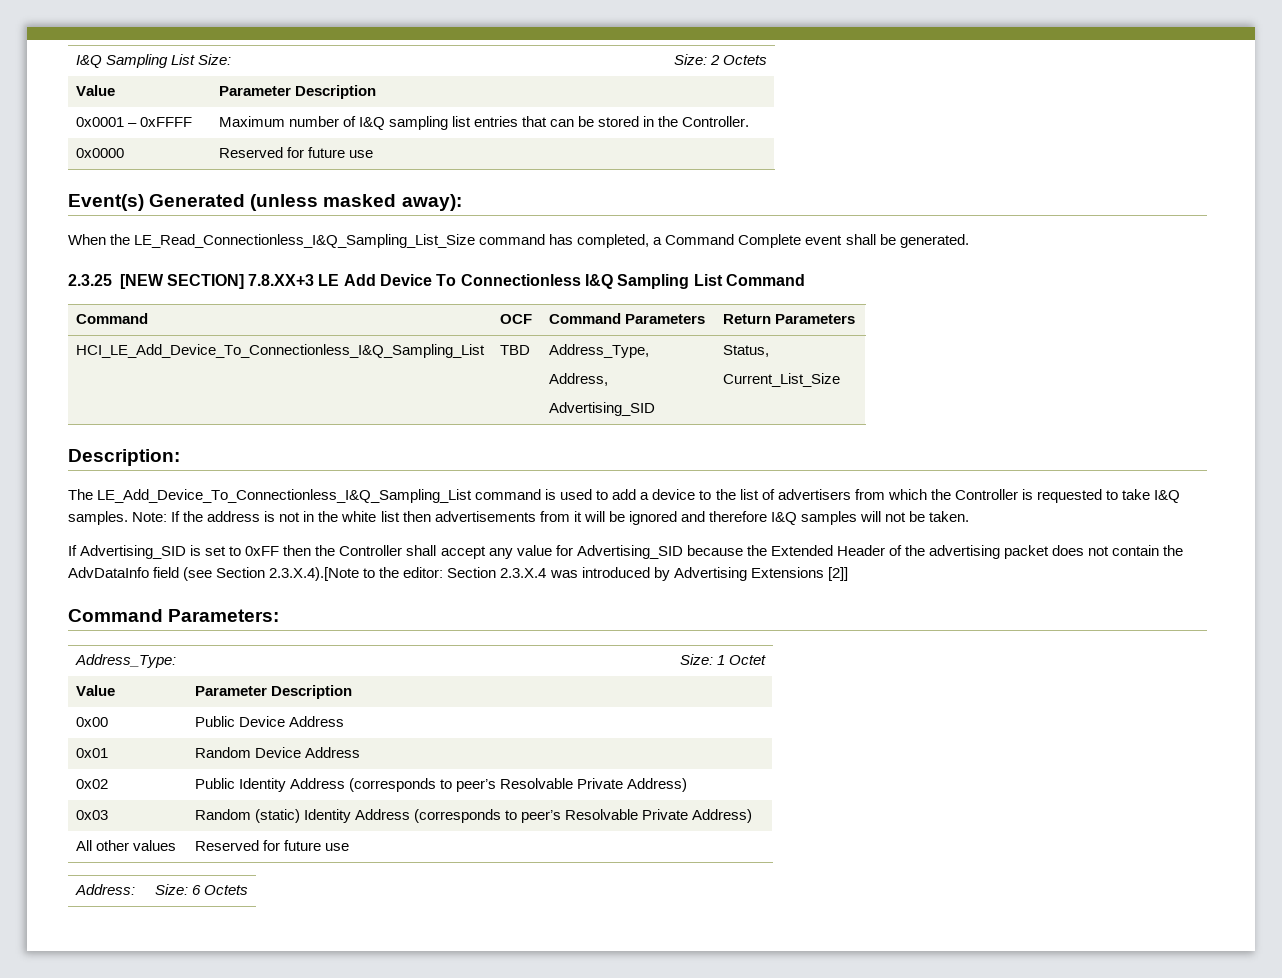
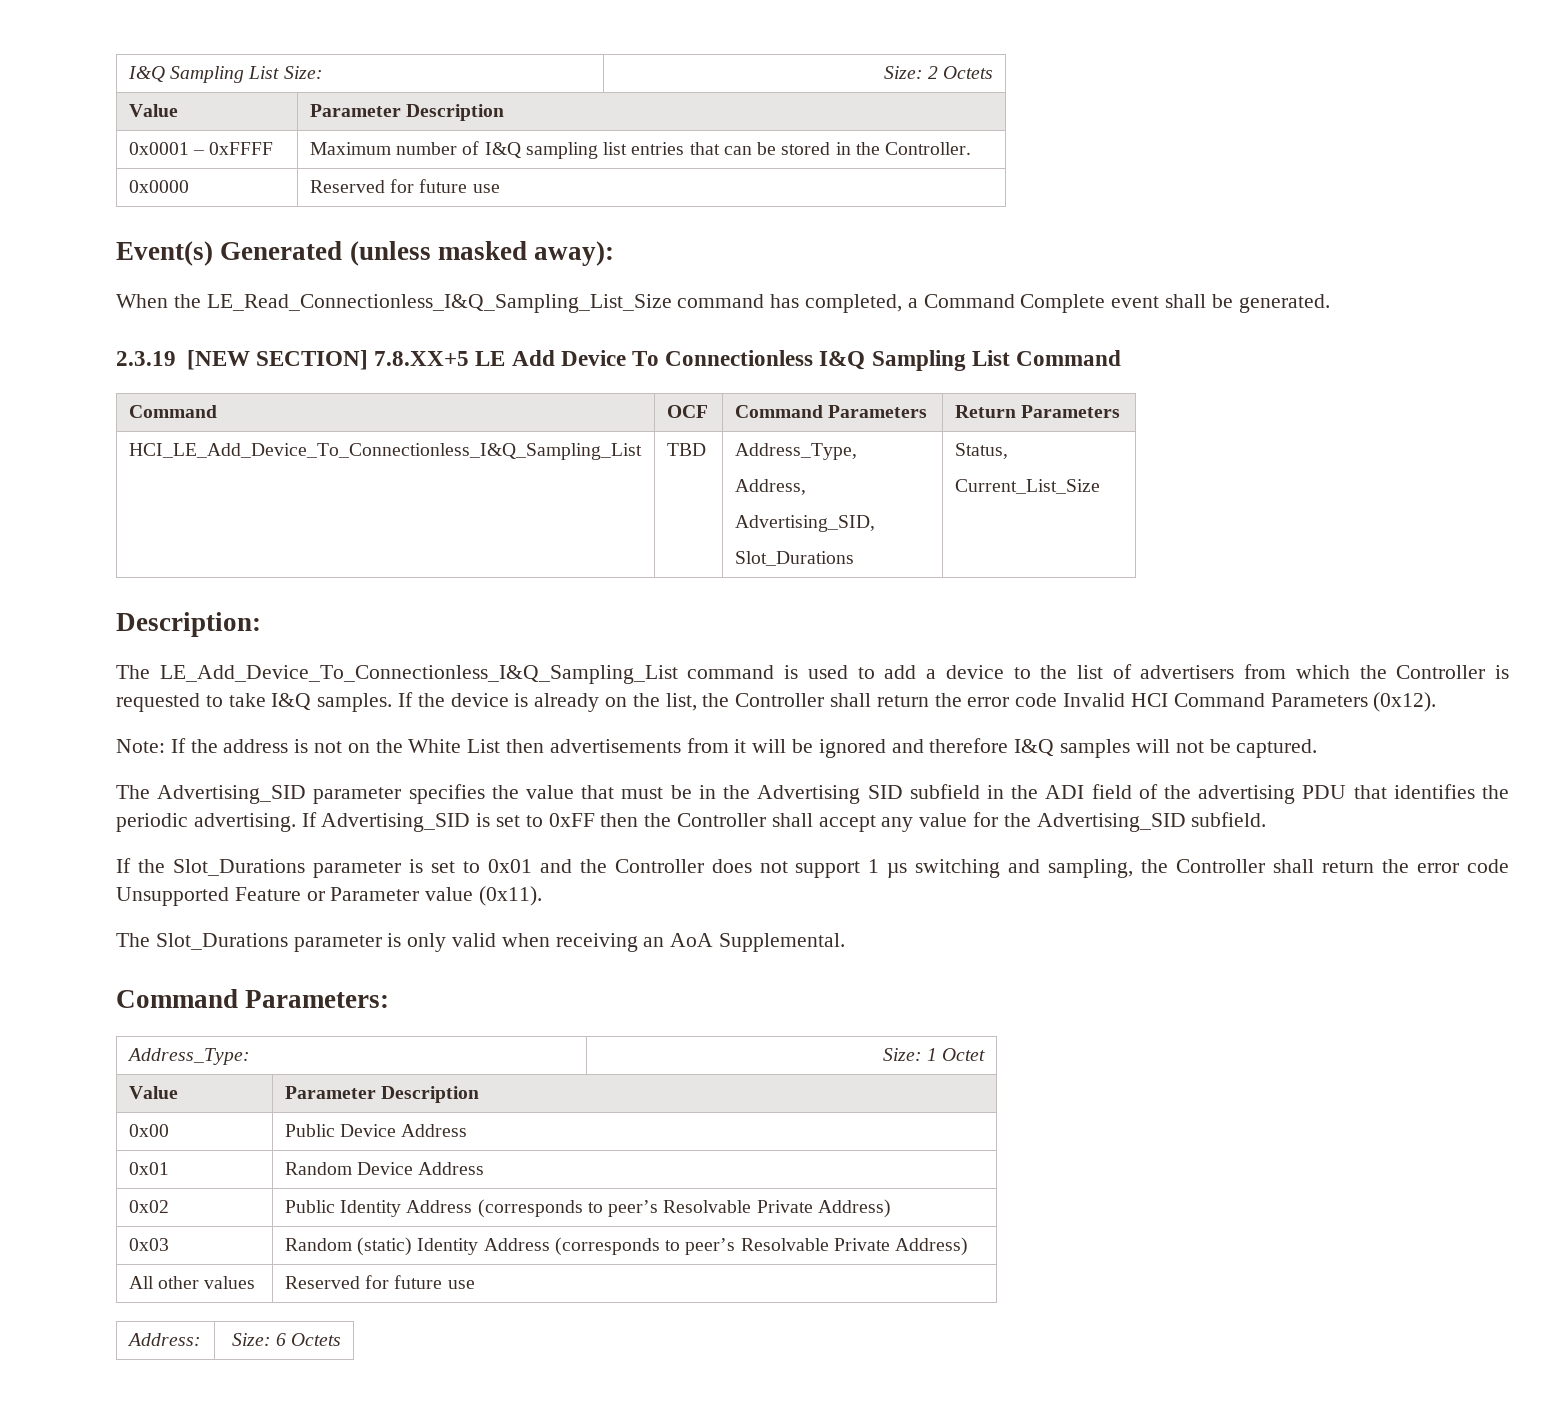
- 2.3.25 [NEW SECTION] 7.8.XX+3 LE Add Device To Connectionless I&Q Sampling List Command
+ 2.3.19 [NEW SECTION] 7.8.XX+5 LE Add Device To Connectionless I&Q Sampling List Command
  HCI_LE_Add_Device_To_Connectionless_I&Q_Sampling_List | TBD | Address_Type,
  Address,
- Advertising_SID | Status,
+ Advertising_SID,
+ Slot_Durations | Status,
- The LE_Add_Device_To_Connectionless_I&Q_Sampling_List command is used to add a device to the list of advertisers from which the Controller is requested to take I&Q samples. Note: If the address is not in the white list then advertisements from it will be ignored and therefore I&Q samples will not be taken.
- If Advertising_SID is set to 0xFF then the Controller shall accept any value for Advertising_SID because the Extended Header of the advertising packet does not contain the AdvDataInfo field (see Section 2.3.X.4).[Note to the editor: Section 2.3.X.4 was introduced by Advertising Extensions [2]]
+ The LE_Add_Device_To_Connectionless_I&Q_Sampling_List command is used to add a device to the list of advertisers from which the Controller is requested to take I&Q samples. If the device is already on the list, the Controller shall return the error code Invalid HCI Command Parameters (0x12).
+ Note: If the address is not on the White List then advertisements from it will be ignored and therefore I&Q samples will not be captured.
+ The Advertising_SID parameter specifies the value that must be in the Advertising SID subfield in the ADI field of the advertising PDU that identifies the periodic advertising. If Advertising_SID is set to 0xFF then the Controller shall accept any value for the Advertising_SID subfield.
+ If the Slot_Durations parameter is set to 0x01 and the Controller does not support 1 µs switching and sampling, the Controller shall return the error code Unsupported Feature or Parameter value (0x11).
+ The Slot_Durations parameter is only valid when receiving an AoA Supplemental.

